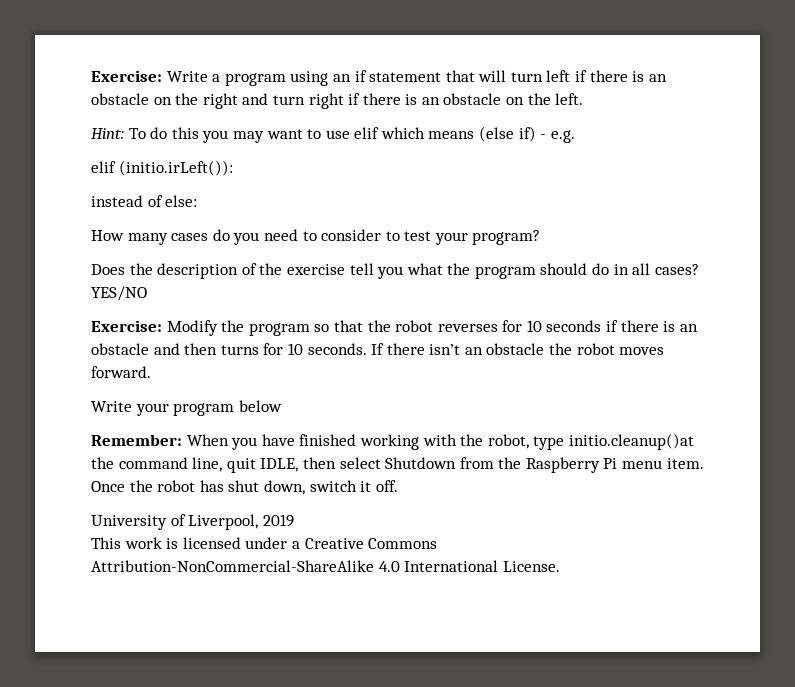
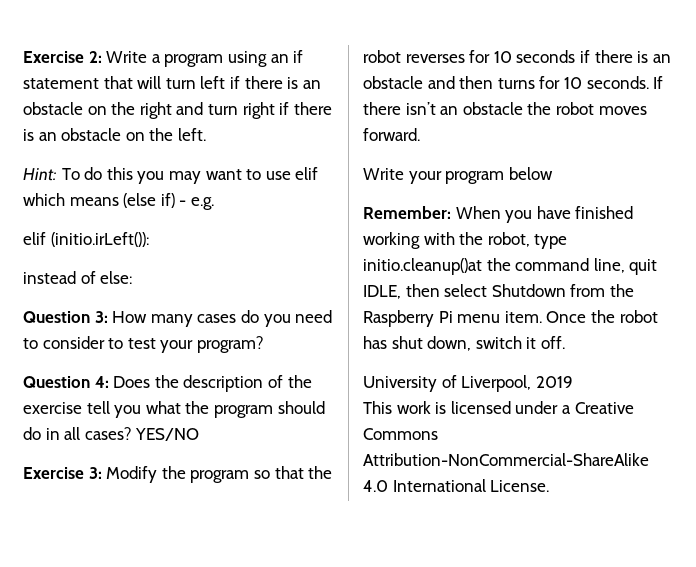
- Exercise: Write a program using an if statement that will turn left if there is an obstacle on the right and turn right if there is an obstacle on the left.
+ Exercise 2: Write a program using an if statement that will turn left if there is an obstacle on the right and turn right if there is an obstacle on the left.
- How many cases do you need to consider to test your program?
+ Question 3: How many cases do you need to consider to test your program?
- Does the description of the exercise tell you what the program should do in all cases?
+ Question 4: Does the description of the exercise tell you what the program should do in all cases?
- Exercise: Modify the program so that the robot reverses for 10 seconds if there is an obstacle and then turns for 10 seconds.
+ Exercise 3: Modify the program so that the robot reverses for 10 seconds if there is an obstacle and then turns for 10 seconds.

